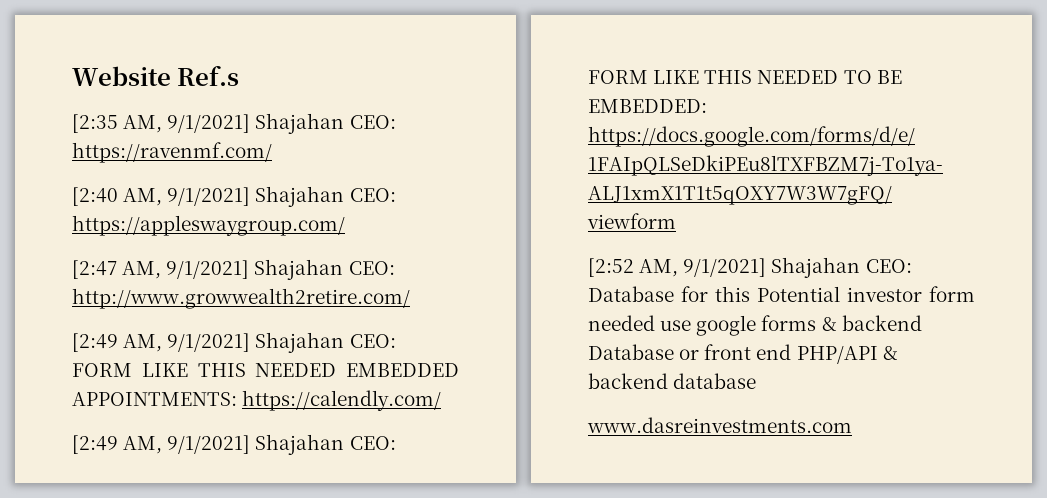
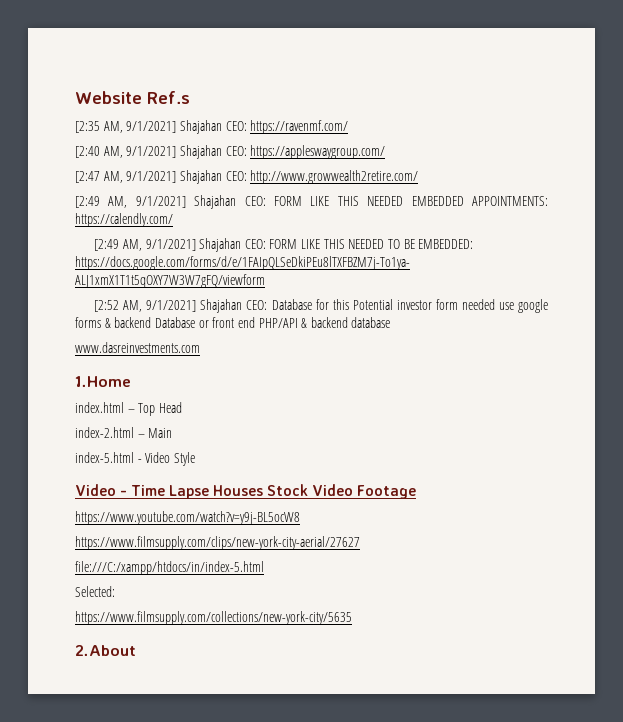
+ 1.Home
+ index.html – Top Head
+ index-2.html – Main
+ index-5.html - Video Style
+ Video - Time Lapse Houses Stock Video Footage
+ https://www.youtube.com/watch?v=y9j-BL5ocW8
+ https://www.filmsupply.com/clips/new-york-city-aerial/27627
+ file:///C:/xampp/htdocs/in/index-5.html
+ Selected:
+ https://www.filmsupply.com/collections/new-york-city/5635
+ 2.About

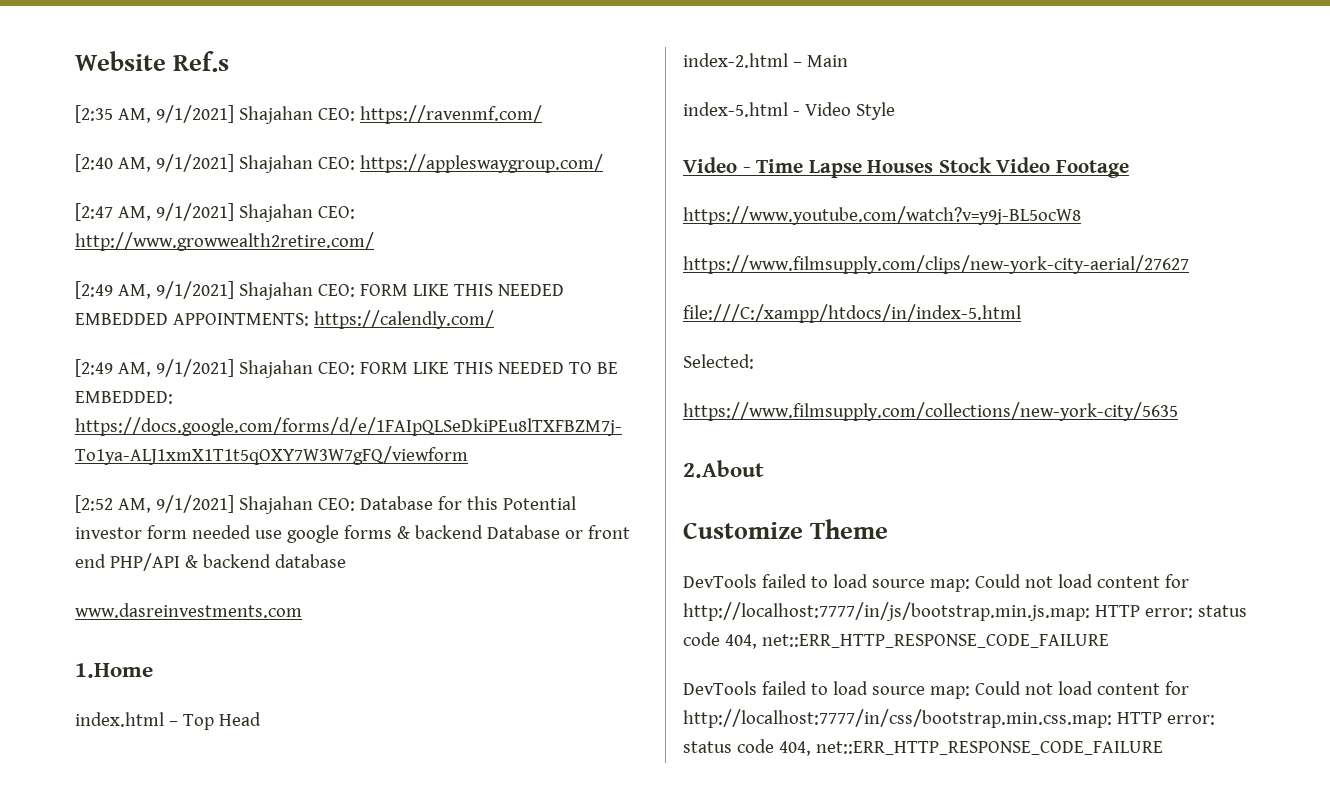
+ Customize Theme
+ DevTools failed to load source map: Could not load content for http://localhost:7777/in/js/bootstrap.min.js.map: HTTP error: status code 404, net::ERR_HTTP_RESPONSE_CODE_FAILURE
+ DevTools failed to load source map: Could not load content for http://localhost:7777/in/css/bootstrap.min.css.map: HTTP error: status code 404, net::ERR_HTTP_RESPONSE_CODE_FAILURE

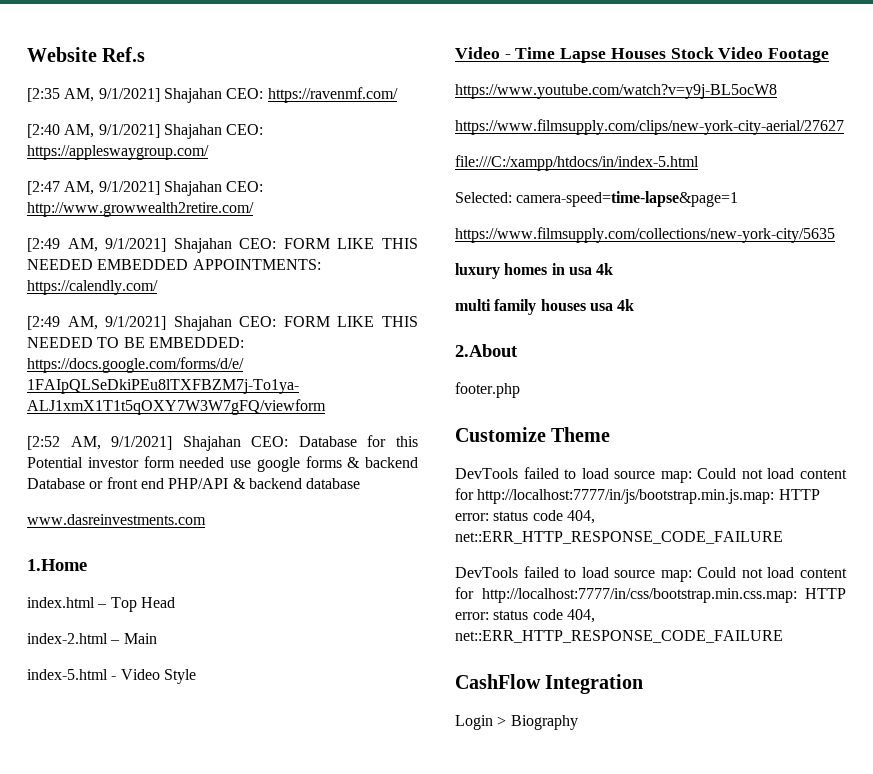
- Selected:
+ Selected: camera-speed=time-lapse&page=1
+ luxury homes in usa 4k
+ multi family houses usa 4k
+ footer.php
+ CashFlow Integration
+ Login > Biography

